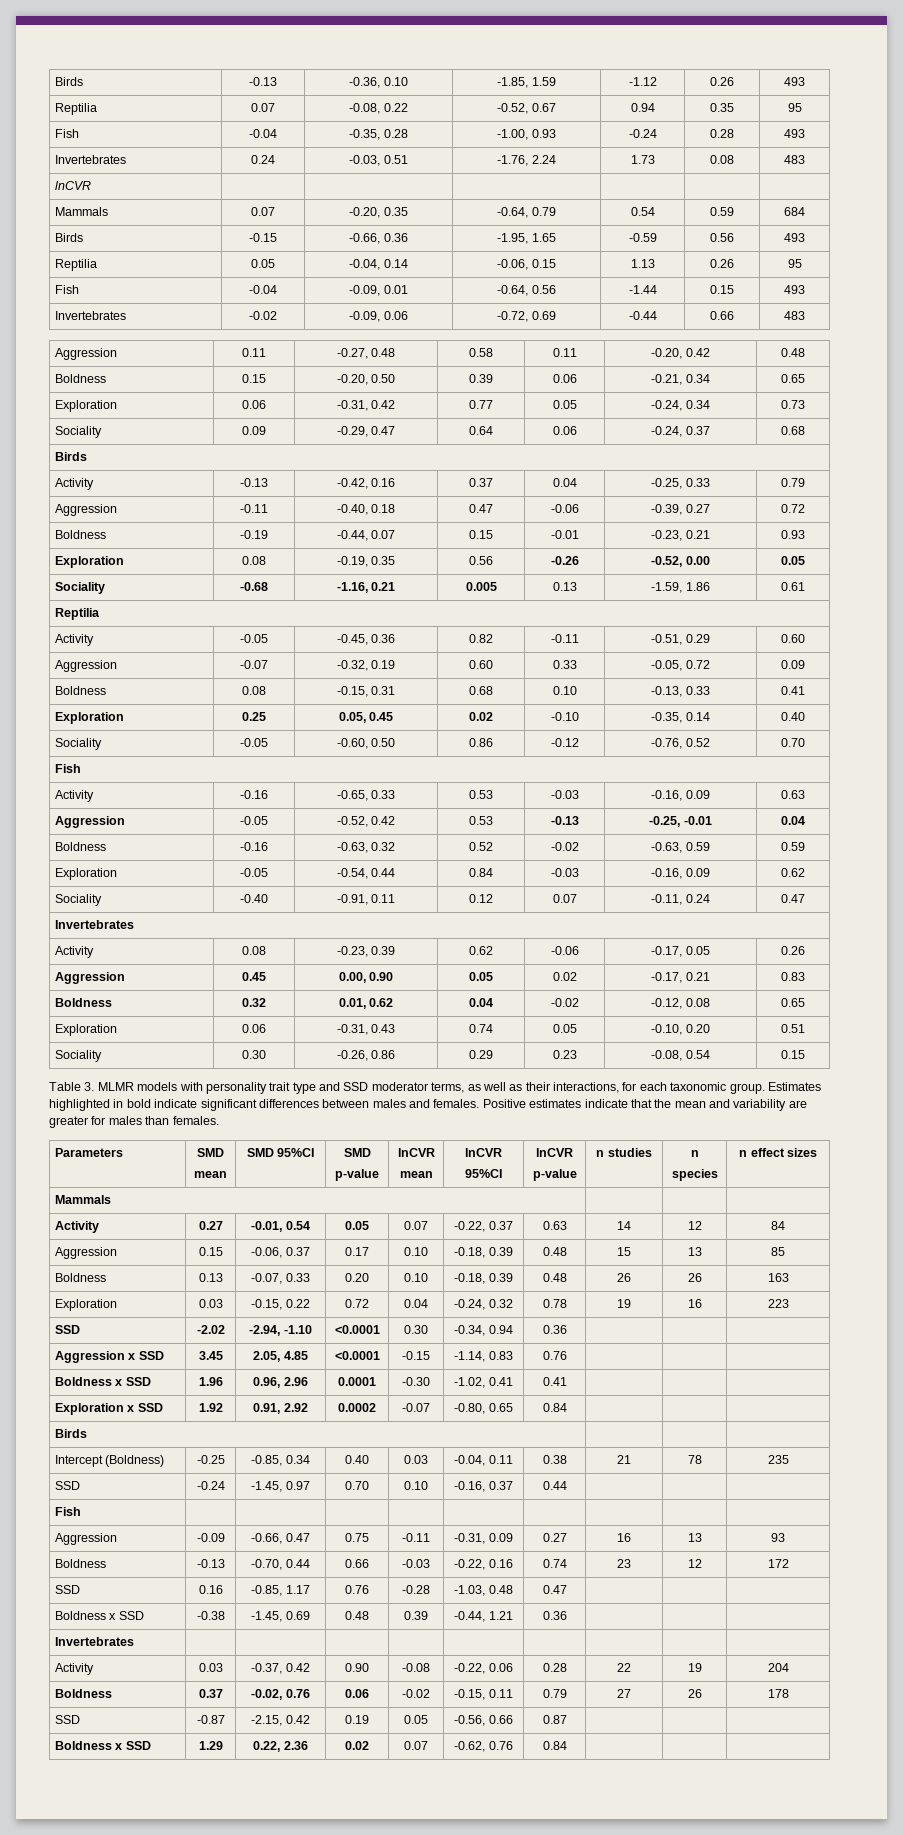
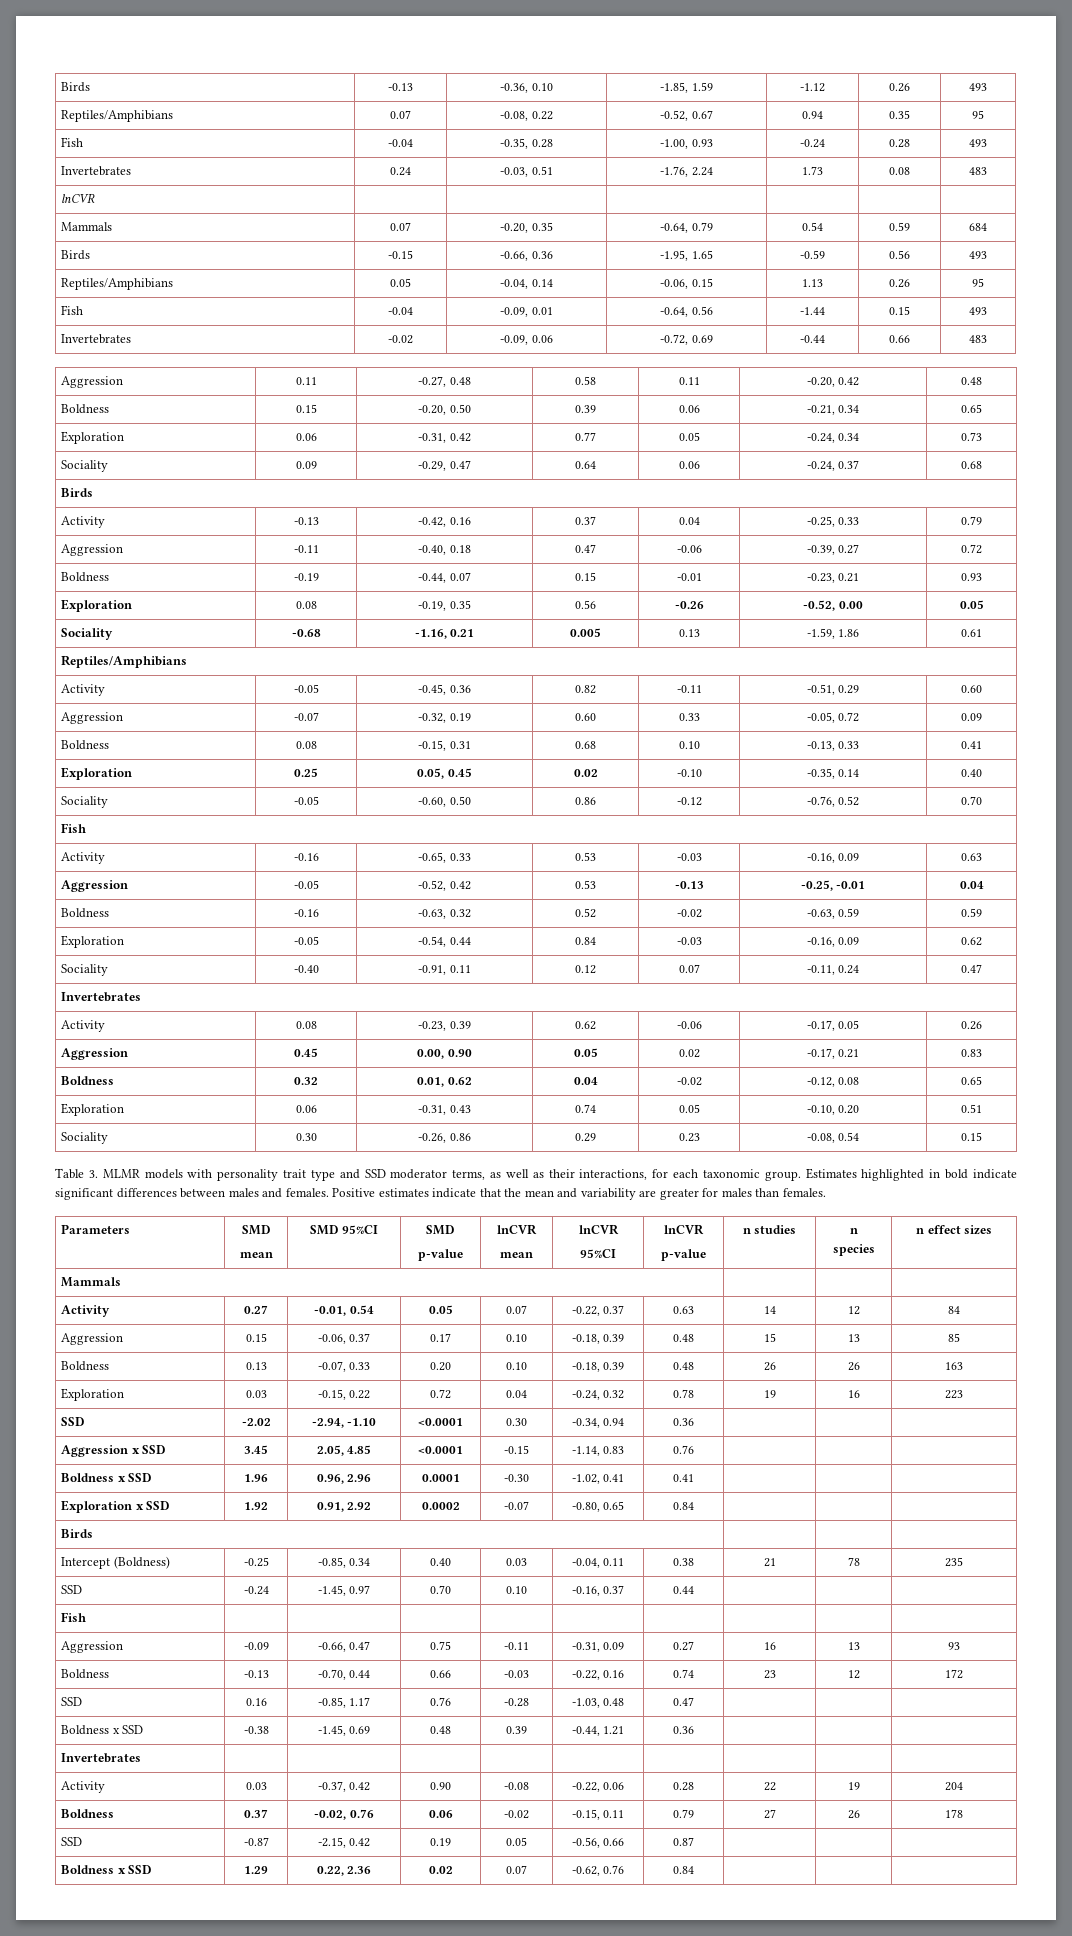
- Reptilia | 0.07 | -0.08, 0.22 | -0.52, 0.67 | 0.94 | 0.35 | 95
+ Reptiles/Amphibians | 0.07 | -0.08, 0.22 | -0.52, 0.67 | 0.94 | 0.35 | 95
- Reptilia | 0.05 | -0.04, 0.14 | -0.06, 0.15 | 1.13 | 0.26 | 95
+ Reptiles/Amphibians | 0.05 | -0.04, 0.14 | -0.06, 0.15 | 1.13 | 0.26 | 95
  Sociality | -0.68 | -1.16, 0.21 | 0.005 | 0.13 | -1.59, 1.86 | 0.61
- Reptilia
+ Reptiles/Amphibians

